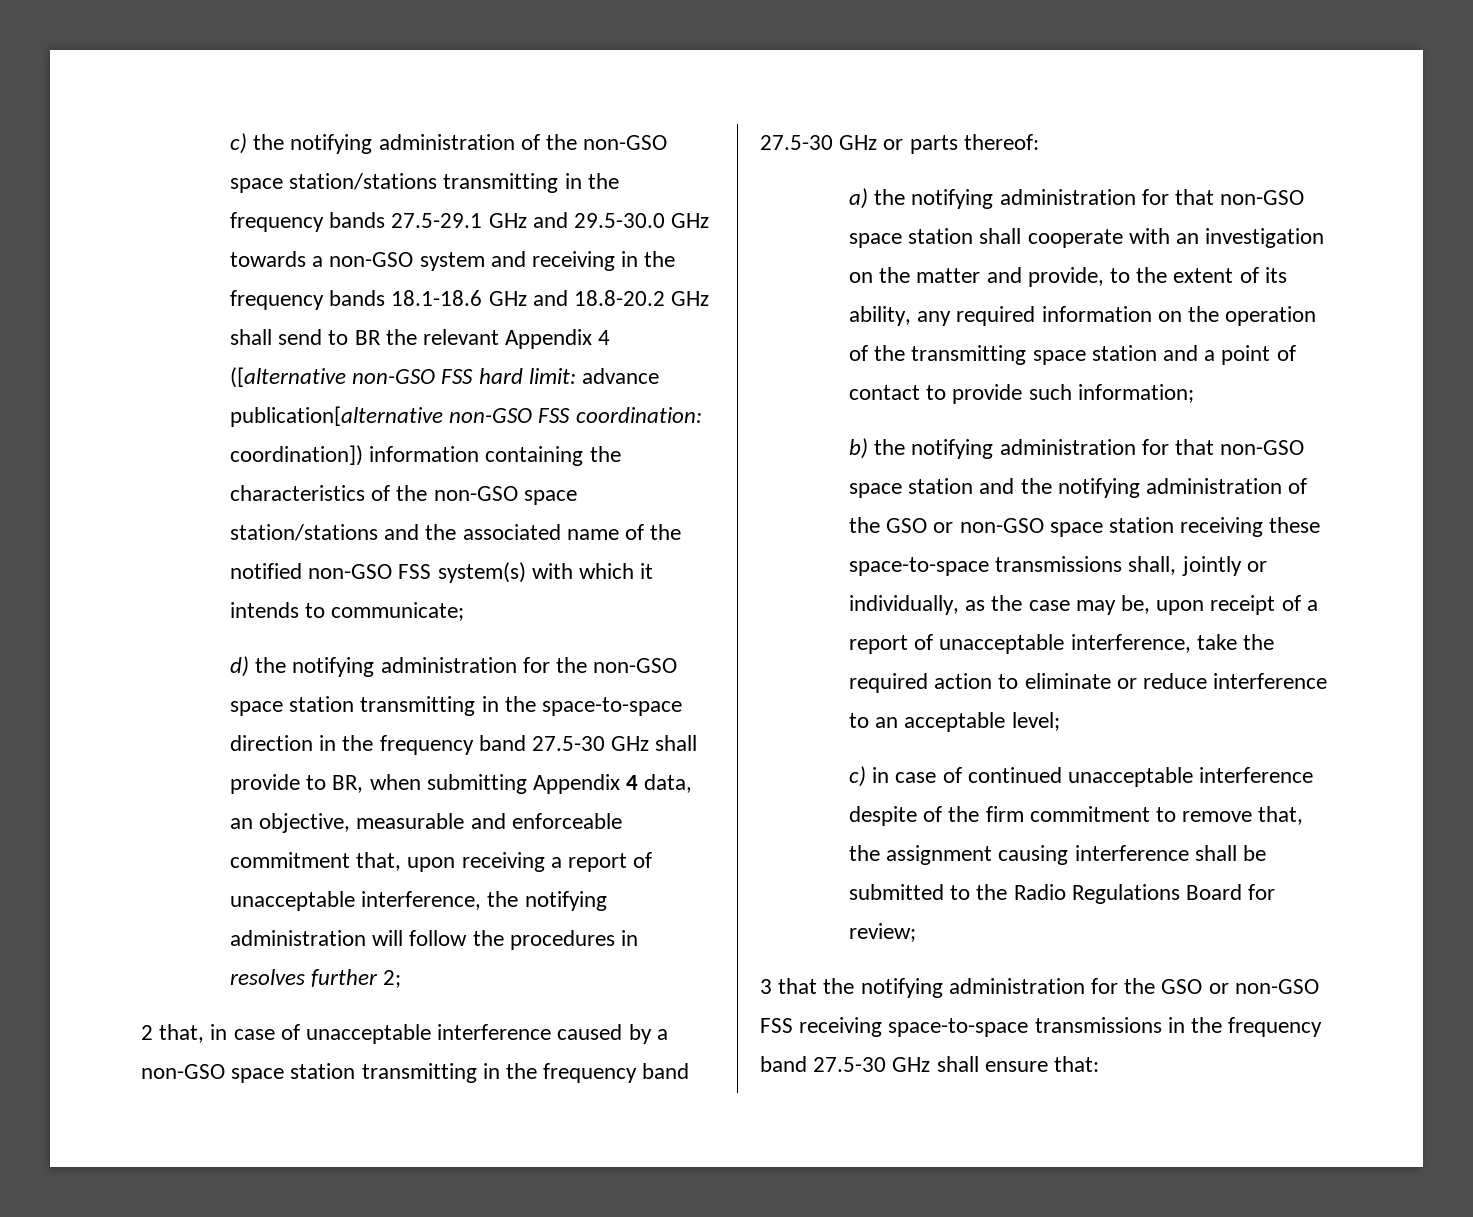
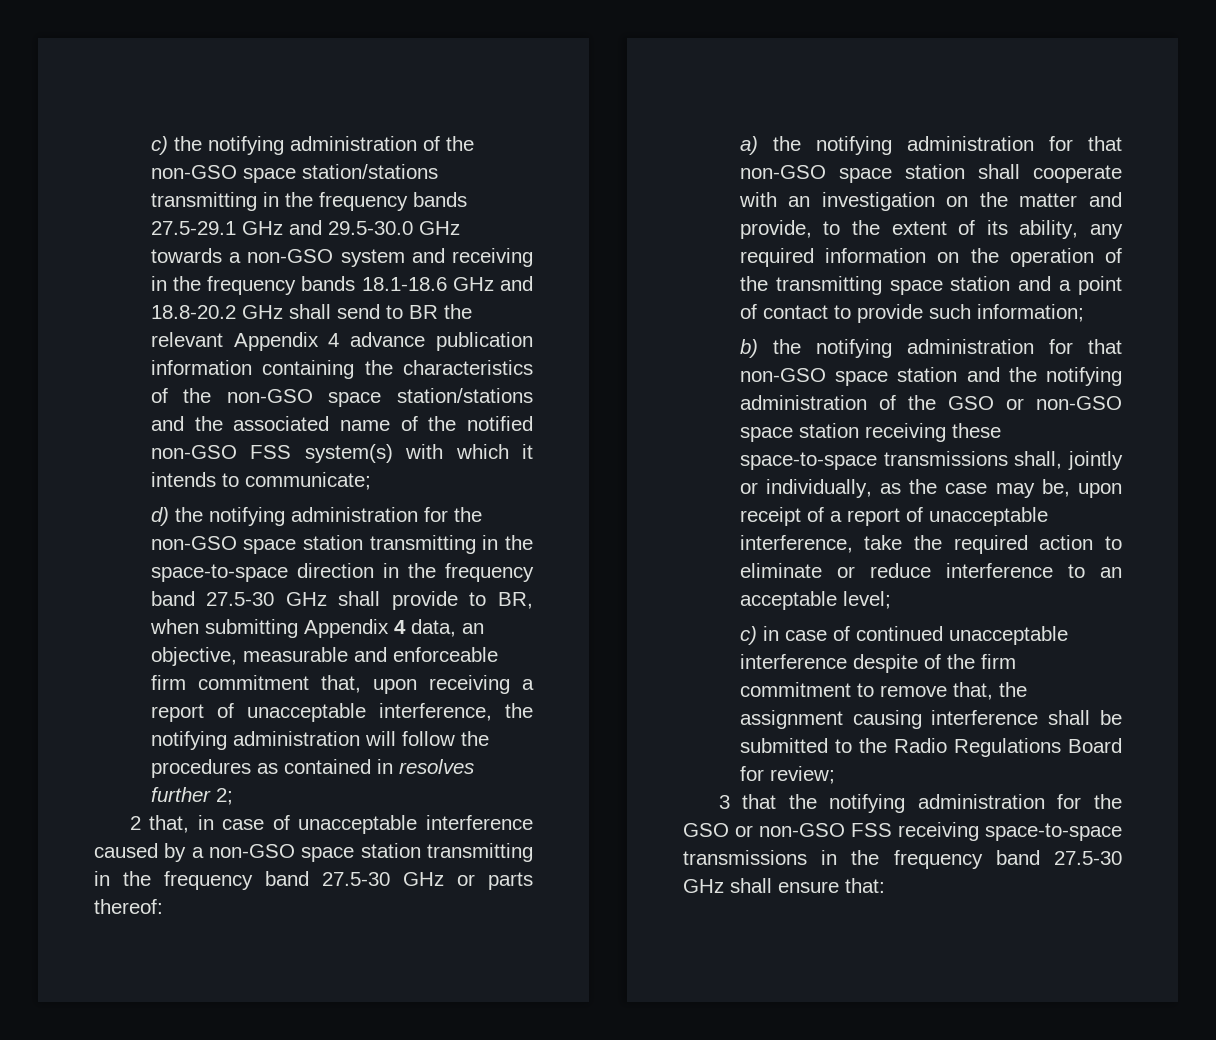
- c) the notifying administration of the non-GSO space station/stations transmitting in the frequency bands 27.5-29.1 GHz and 29.5-30.0 GHz towards a non-GSO system and receiving in the frequency bands 18.1-18.6 GHz and 18.8-20.2 GHz shall send to BR the relevant Appendix 4 ([alternative non-GSO FSS hard limit: advance publication[alternative non-GSO FSS coordination: coordination]) information containing the characteristics of the non-GSO space station/stations and the associated name of the notified non-GSO FSS system(s) with which it intends to communicate;
+ c) the notifying administration of the non-GSO space station/stations transmitting in the frequency bands 27.5-29.1 GHz and 29.5-30.0 GHz towards a non-GSO system and receiving in the frequency bands 18.1-18.6 GHz and 18.8-20.2 GHz shall send to BR the relevant Appendix 4 advance publication information containing the characteristics of the non-GSO space station/stations and the associated name of the notified non-GSO FSS system(s) with which it intends to communicate;
- d) the notifying administration for the non-GSO space station transmitting in the space-to-space direction in the frequency band 27.5-30 GHz shall provide to BR, when submitting Appendix 4 data, an objective, measurable and enforceable commitment that, upon receiving a report of unacceptable interference, the notifying administration will follow the procedures in resolves further 2;
+ d) the notifying administration for the non-GSO space station transmitting in the space-to-space direction in the frequency band 27.5-30 GHz shall provide to BR, when submitting Appendix 4 data, an objective, measurable and enforceable firm commitment that, upon receiving a report of unacceptable interference, the notifying administration will follow the procedures as contained in resolves further 2;

